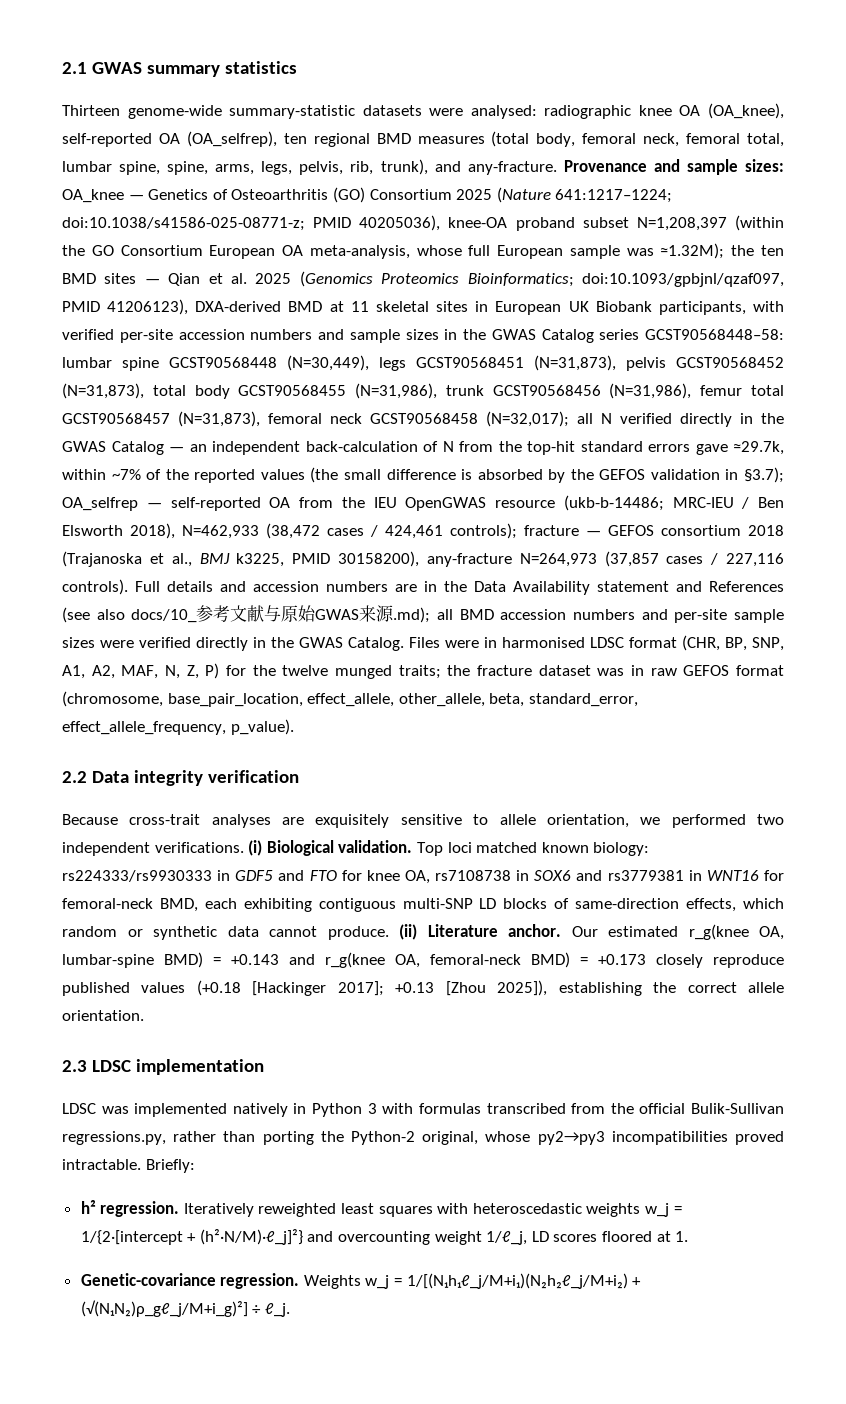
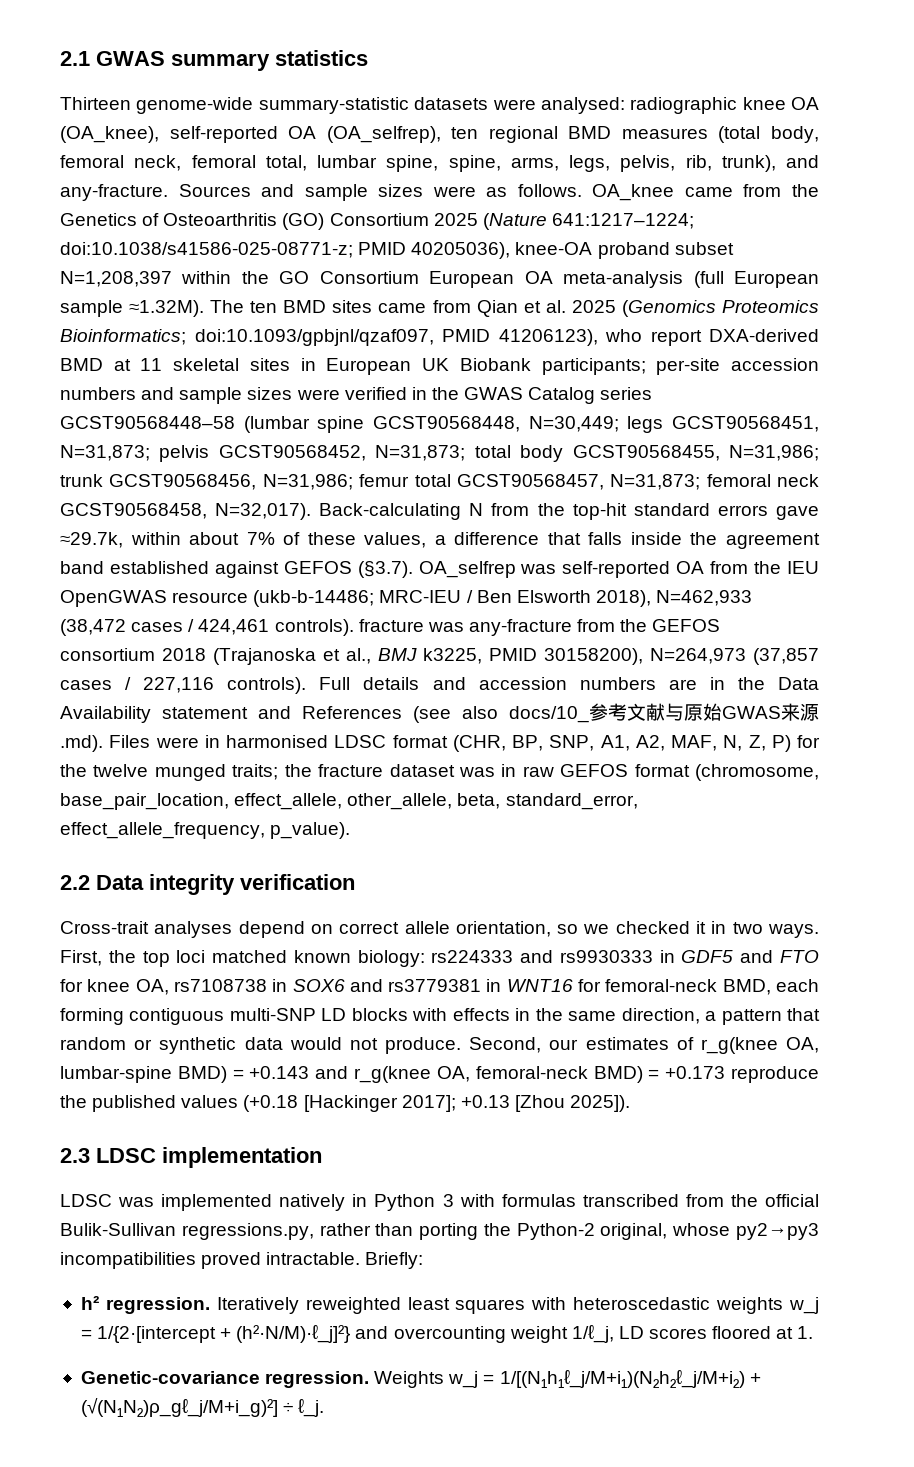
- Provenance and sample sizes: OA_knee — Genetics of Osteoarthritis (GO) Consortium 2025 (Nature 641:1217–1224;
+ Sources and sample sizes were as follows. OA_knee came from the Genetics of Osteoarthritis (GO) Consortium 2025 (Nature 641:1217–1224;
- PMID 40205036), knee-OA proband subset N=1,208,397 (within the GO Consortium European OA meta-analysis, whose full European sample was ≈1.32M); the ten BMD sites — Qian et al. 2025 (Genomics Proteomics Bioinformatics;
+ PMID 40205036), knee-OA proband subset N=1,208,397 within the GO Consortium European OA meta-analysis (full European sample ≈1.32M). The ten BMD sites came from Qian et al. 2025 (Genomics Proteomics Bioinformatics;
- doi:10.1093/gpbjnl/qzaf097, PMID 41206123), DXA-derived BMD at 11 skeletal sites in European UK Biobank participants, with verified per-site accession numbers and sample sizes in the GWAS Catalog series GCST90568448–58: lumbar spine GCST90568448 (N=30,449), legs GCST90568451 (N=31,873), pelvis GCST90568452 (N=31,873), total body GCST90568455 (N=31,986), trunk GCST90568456 (N=31,986), femur total GCST90568457 (N=31,873), femoral neck GCST90568458 (N=32,017); all N verified directly in the GWAS Catalog — an independent back-calculation of N from the top-hit standard errors gave ≈29.7k, within ~7% of the reported values (the small difference is absorbed by the GEFOS validation in §3.7); OA_selfrep — self-reported OA from the IEU OpenGWAS resource (ukb-b-14486;
+ doi:10.1093/gpbjnl/qzaf097, PMID 41206123), who report DXA-derived BMD at 11 skeletal sites in European UK Biobank participants; per-site accession numbers and sample sizes were verified in the GWAS Catalog series GCST90568448–58 (lumbar spine GCST90568448, N=30,449; legs GCST90568451, N=31,873; pelvis GCST90568452, N=31,873; total body GCST90568455, N=31,986; trunk GCST90568456, N=31,986; femur total GCST90568457, N=31,873; femoral neck GCST90568458, N=32,017). Back-calculating N from the top-hit standard errors gave ≈29.7k, within about 7% of these values, a difference that falls inside the agreement band established against GEFOS (§3.7). OA_selfrep was self-reported OA from the IEU OpenGWAS resource (ukb-b-14486;
- MRC-IEU / Ben Elsworth 2018), N=462,933 (38,472 cases / 424,461 controls); fracture — GEFOS consortium 2018 (Trajanoska et al., BMJ k3225, PMID 30158200), any-fracture N=264,973 (37,857 cases / 227,116 controls).
+ MRC-IEU / Ben Elsworth 2018), N=462,933 (38,472 cases / 424,461 controls). fracture was any-fracture from the GEFOS consortium 2018 (Trajanoska et al., BMJ k3225, PMID 30158200), N=264,973 (37,857 cases / 227,116 controls).
- Full details and accession numbers are in the Data Availability statement and References (see also docs/10_参考文献与原始GWAS来源.md); all BMD accession numbers and per-site sample sizes were verified directly in the GWAS Catalog. Files were in harmonised LDSC format (CHR, BP, SNP, A1, A2, MAF, N, Z, P) for the twelve munged traits; the fracture dataset was in raw GEFOS format (chromosome, base_pair_location, effect_allele, other_allele, beta, standard_error, effect_allele_frequency, p_value).
+ Full details and accession numbers are in the Data Availability statement and References (see also docs/10_参考文献与原始GWAS来源.md). Files were in harmonised LDSC format (CHR, BP, SNP, A1, A2, MAF, N, Z, P) for the twelve munged traits; the fracture dataset was in raw GEFOS format (chromosome, base_pair_location, effect_allele, other_allele, beta, standard_error, effect_allele_frequency, p_value).
- Because cross-trait analyses are exquisitely sensitive to allele orientation, we performed two independent verifications. (i) Biological validation. Top loci matched known biology: rs224333/rs9930333 in GDF5 and FTO for knee OA, rs7108738 in SOX6 and rs3779381 in WNT16 for femoral-neck BMD, each exhibiting contiguous multi-SNP LD blocks of same-direction effects, which random or synthetic data cannot produce. (ii) Literature anchor. Our estimated r_g(knee OA, lumbar-spine BMD) = +0.143 and r_g(knee OA, femoral-neck BMD) = +0.173 closely reproduce published values (+0.18 [Hackinger 2017]; +0.13 [Zhou 2025]), establishing the correct allele orientation.
+ Cross-trait analyses depend on correct allele orientation, so we checked it in two ways. First, the top loci matched known biology: rs224333 and rs9930333 in GDF5 and FTO for knee OA, rs7108738 in SOX6 and rs3779381 in WNT16 for femoral-neck BMD, each forming contiguous multi-SNP LD blocks with effects in the same direction, a pattern that random or synthetic data would not produce. Second, our estimates of r_g(knee OA, lumbar-spine BMD) = +0.143 and r_g(knee OA, femoral-neck BMD) = +0.173 reproduce the published values (+0.18 [Hackinger 2017]; +0.13 [Zhou 2025]).

